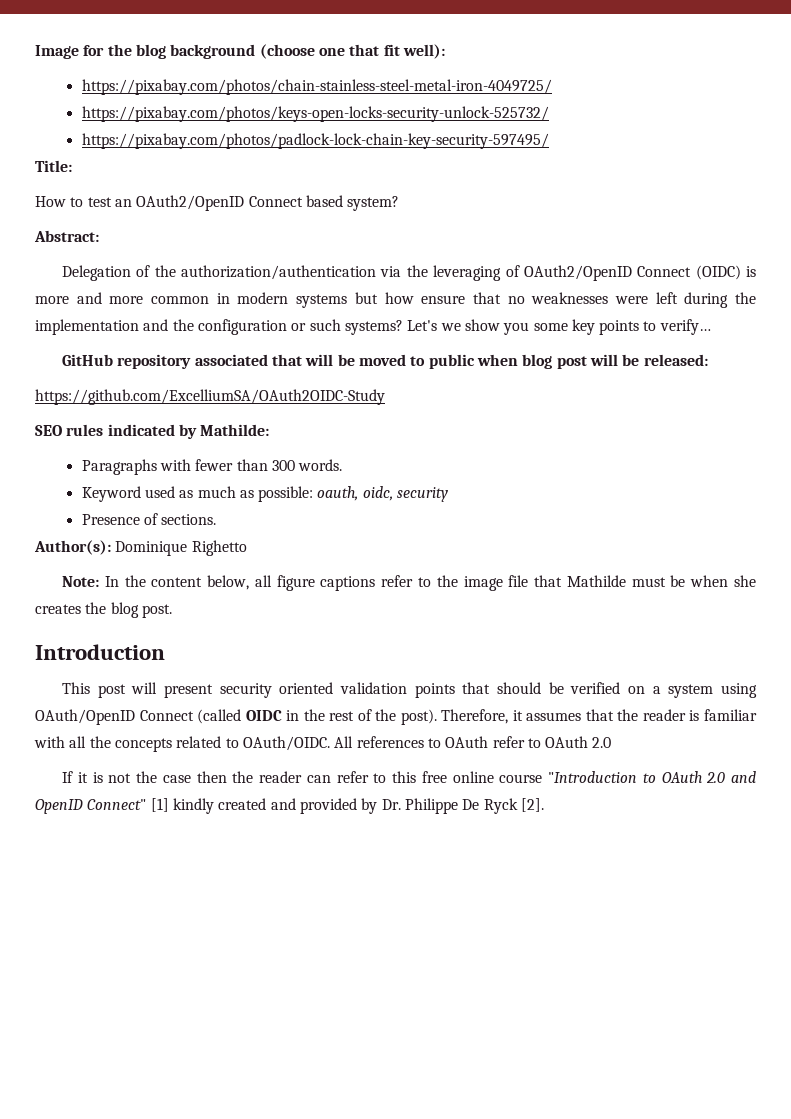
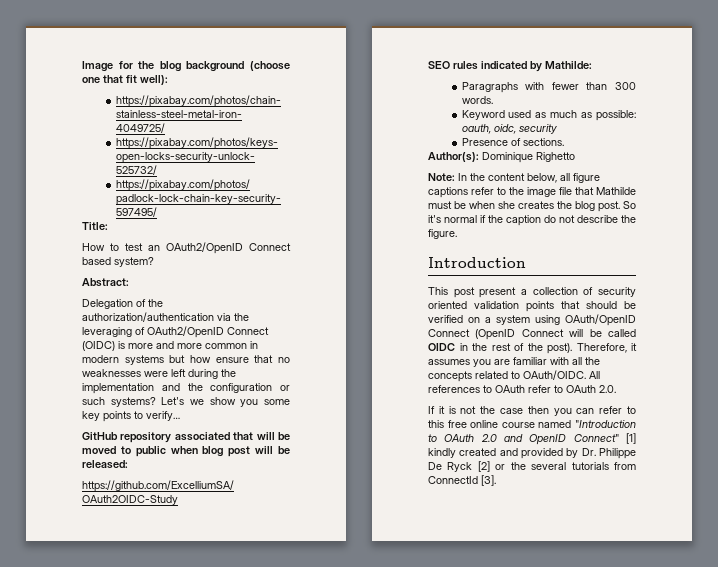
+ So it's normal if the caption do not describe the figure.
- This post will present security oriented validation points that should be verified on a system using OAuth/OpenID Connect (called OIDC in the rest of the post).
+ This post present a collection of security oriented validation points that should be verified on a system using OAuth/OpenID Connect (OpenID Connect will be called OIDC in the rest of the post).
- Therefore, it assumes that the reader is familiar with all the concepts related to OAuth/OIDC.
+ Therefore, it assumes you are familiar with all the concepts related to OAuth/OIDC.
- All references to OAuth refer to OAuth 2.0
+ All references to OAuth refer to OAuth 2.0.
- If it is not the case then the reader can refer to this free online course "Introduction to OAuth 2.0 and OpenID Connect" [1] kindly created and provided by Dr. Philippe De Ryck [2].
+ If it is not the case then you can refer to this free online course named "Introduction to OAuth 2.0 and OpenID Connect" [1] kindly created and provided by Dr. Philippe De Ryck [2] or the several tutorials from ConnectId [3].

